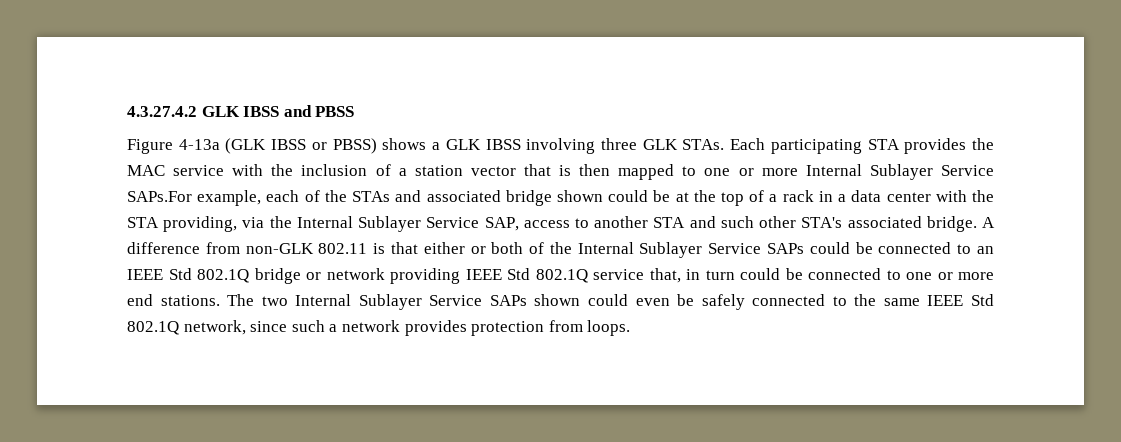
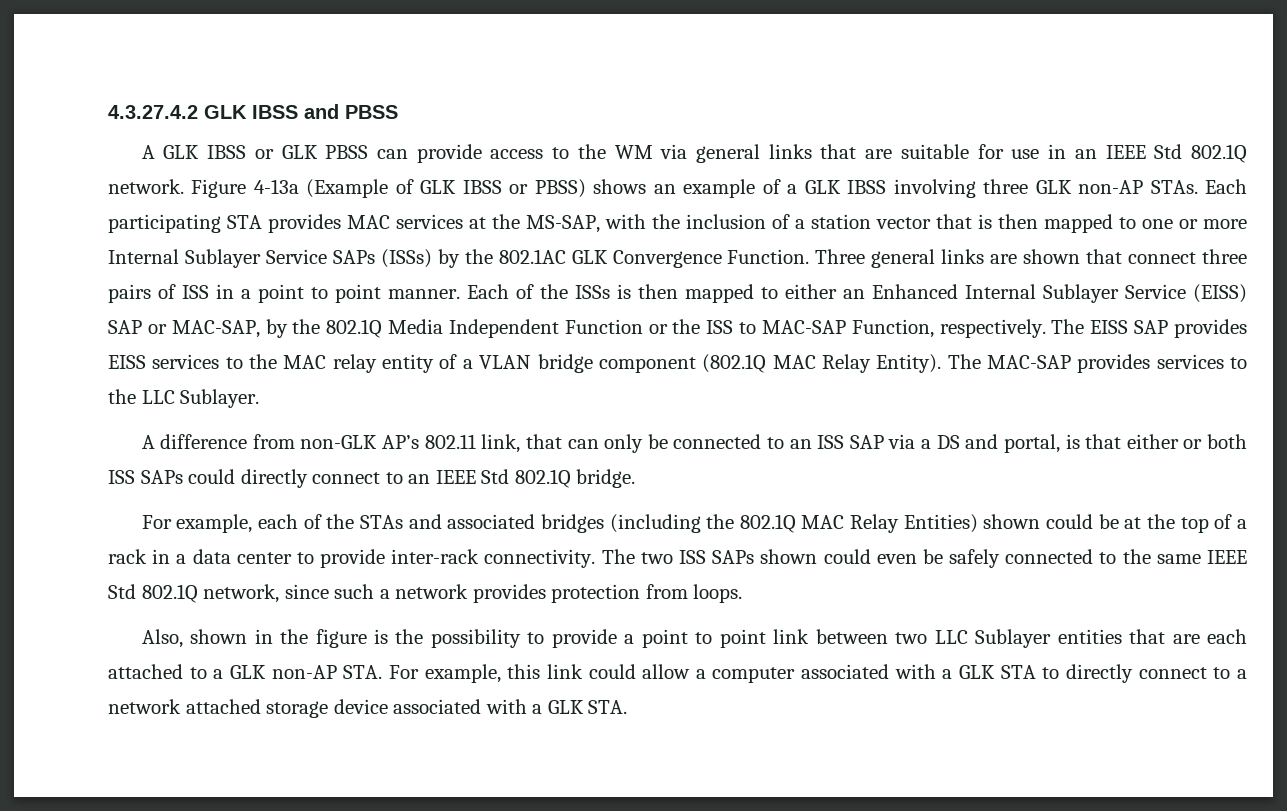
- Figure 4-13a (GLK IBSS or PBSS) shows a GLK IBSS involving three GLK STAs.
+ A GLK IBSS or GLK PBSS can provide access to the WM via general links that are suitable for use in an IEEE Std 802.1Q network. Figure 4-13a (Example of GLK IBSS or PBSS) shows an example of a GLK IBSS involving three GLK non-AP STAs.
- Each participating STA provides the MAC service with the inclusion of a station vector that is then mapped to one or more Internal Sublayer Service SAPs.For example, each of the STAs and associated bridge shown could be at the top of a rack in a data center with the STA providing, via the Internal Sublayer Service SAP, access to another STA and such other STA's associated bridge. A difference from non-GLK 802.11 is that either or both of the Internal Sublayer Service SAPs could be connected to an IEEE Std 802.1Q bridge or network providing IEEE Std 802.1Q service that, in turn could be connected to one or more end stations. The two Internal Sublayer Service SAPs shown could even be safely connected to the same IEEE Std 802.1Q network, since such a network provides protection from loops.
+ Each participating STA provides MAC services at the MS-SAP, with the inclusion of a station vector that is then mapped to one or more Internal Sublayer Service SAPs (ISSs) by the 802.1AC GLK Convergence Function. Three general links are shown that connect three pairs of ISS in a point to point manner. Each of the ISSs is then mapped to either an Enhanced Internal Sublayer Service (EISS) SAP or MAC-SAP, by the 802.1Q Media Independent Function or the ISS to MAC-SAP Function, respectively. The EISS SAP provides EISS services to the MAC relay entity of a VLAN bridge component (802.1Q MAC Relay Entity). The MAC-SAP provides services to the LLC Sublayer.
+ A difference from non-GLK AP’s 802.11 link, that can only be connected to an ISS SAP via a DS and portal, is that either or both ISS SAPs could directly connect to an IEEE Std 802.1Q bridge.
+ For example, each of the STAs and associated bridges (including the 802.1Q MAC Relay Entities) shown could be at the top of a rack in a data center to provide inter-rack connectivity. The two ISS SAPs shown could even be safely connected to the same IEEE Std 802.1Q network, since such a network provides protection from loops.
+ Also, shown in the figure is the possibility to provide a point to point link between two LLC Sublayer entities that are each attached to a GLK non-AP STA. For example, this link could allow a computer associated with a GLK STA to directly connect to a network attached storage device associated with a GLK STA.

